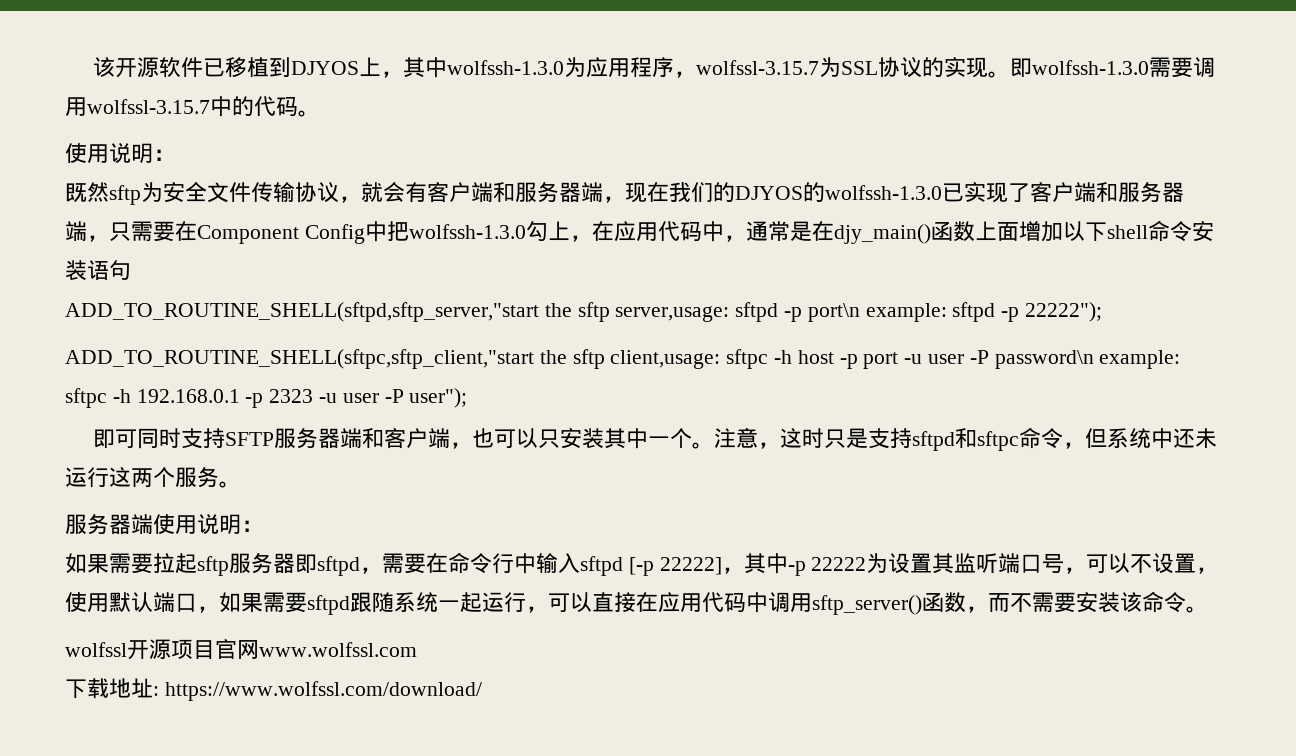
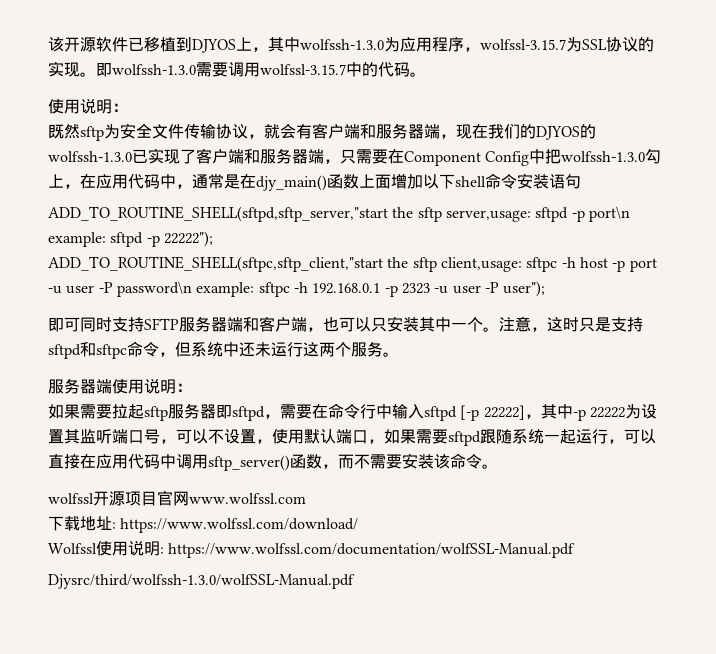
+ Wolfssl使用说明: https://www.wolfssl.com/documentation/wolfSSL-Manual.pdf
+ Djysrc/third/wolfssh-1.3.0/wolfSSL-Manual.pdf

